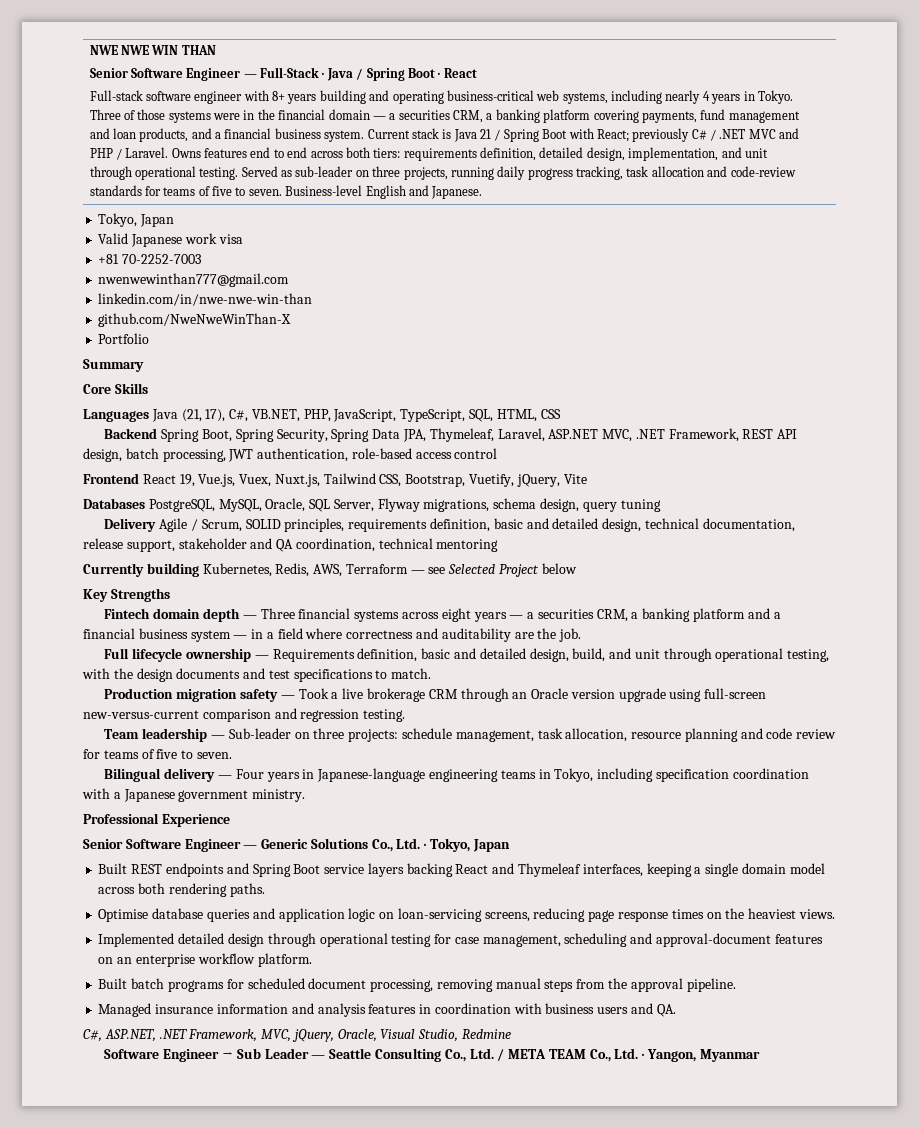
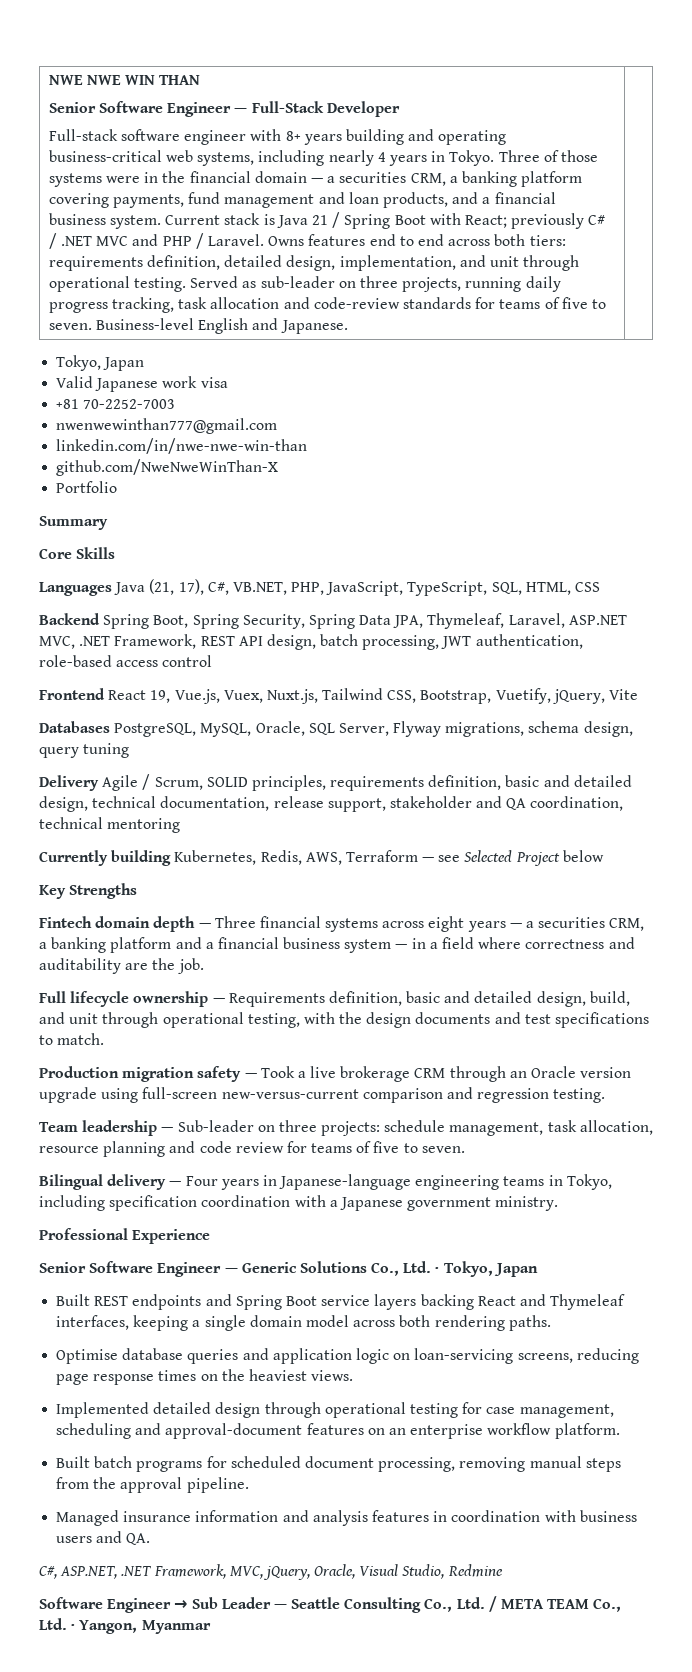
- Senior Software Engineer — Full-Stack · Java / Spring Boot · React
+ Senior Software Engineer — Full-Stack Developer

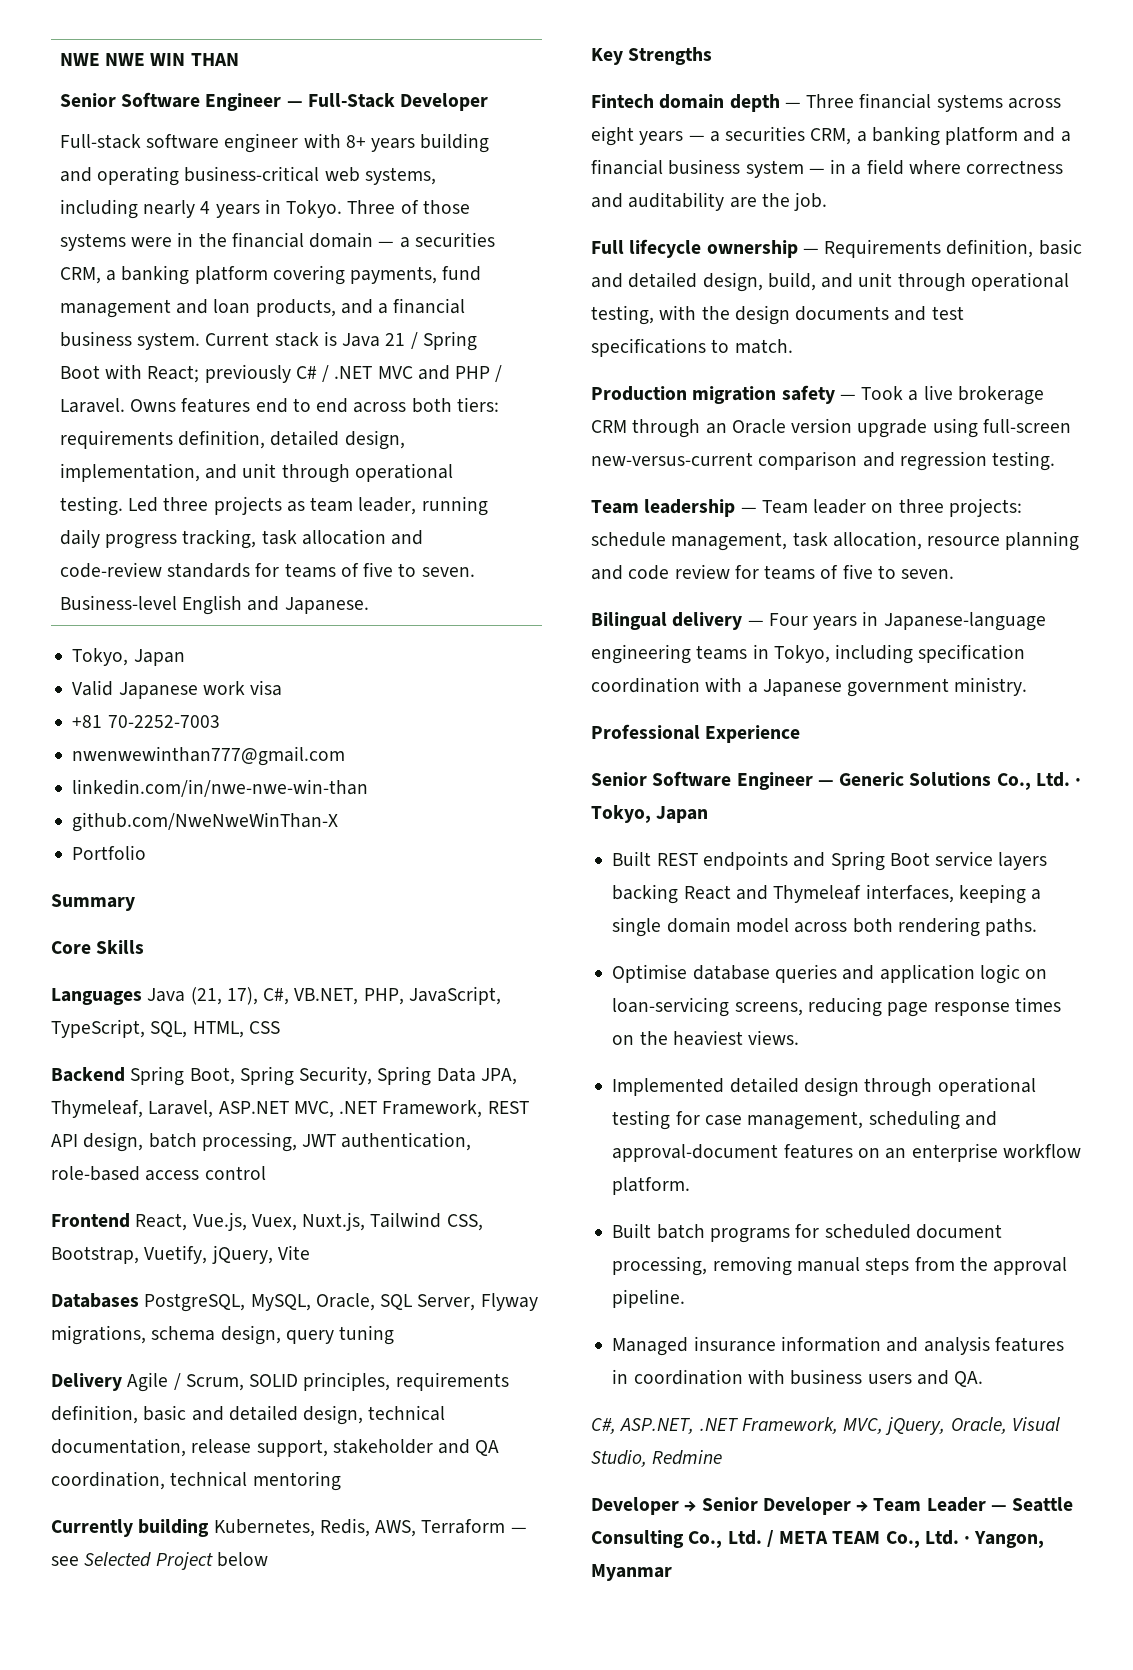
- Served as sub-leader on three projects, running daily progress tracking, task allocation and code-review standards for teams of five to seven.
+ Led three projects as team leader, running daily progress tracking, task allocation and code-review standards for teams of five to seven.
- Frontend React 19, Vue.js, Vuex, Nuxt.js, Tailwind CSS, Bootstrap, Vuetify, jQuery, Vite
+ Frontend React, Vue.js, Vuex, Nuxt.js, Tailwind CSS, Bootstrap, Vuetify, jQuery, Vite
- Team leadership — Sub-leader on three projects: schedule management, task allocation, resource planning and code review for teams of five to seven.
+ Team leadership — Team leader on three projects: schedule management, task allocation, resource planning and code review for teams of five to seven.
- Software Engineer → Sub Leader — Seattle Consulting Co., Ltd. / META TEAM Co., Ltd. · Yangon, Myanmar
+ Developer → Senior Developer → Team Leader — Seattle Consulting Co., Ltd. / META TEAM Co., Ltd. · Yangon, Myanmar

